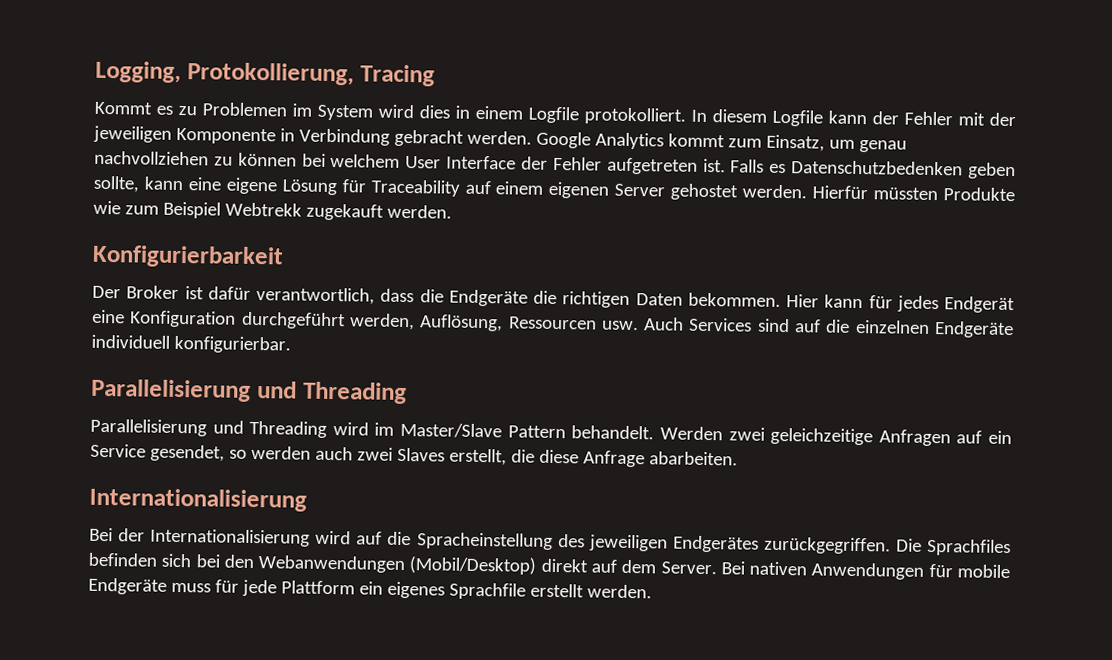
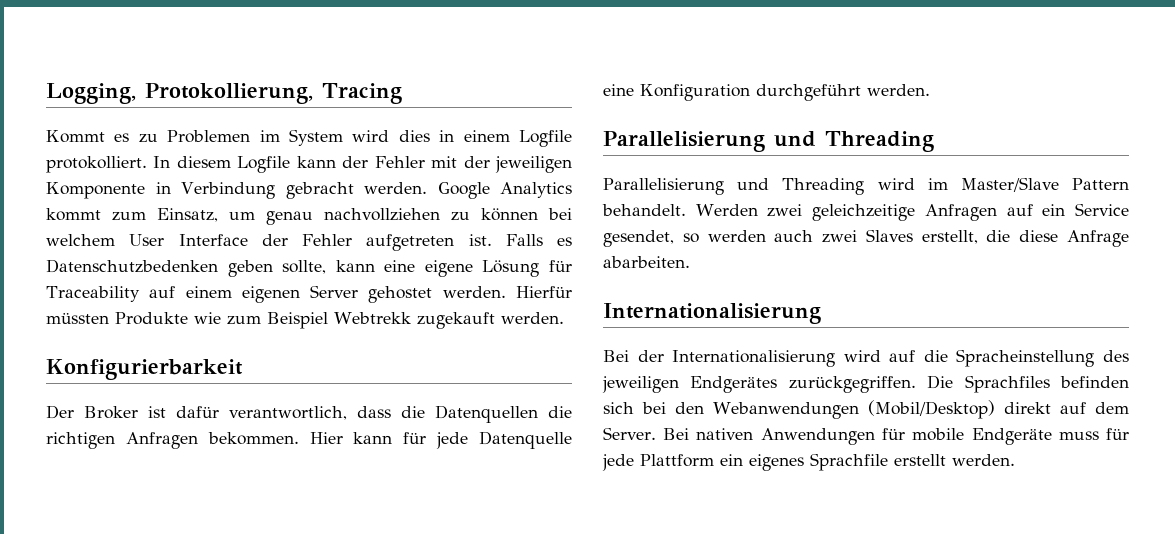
- Der Broker ist dafür verantwortlich, dass die Endgeräte die richtigen Daten bekommen.
+ Der Broker ist dafür verantwortlich, dass die Datenquellen die richtigen Anfragen bekommen.
- Hier kann für jedes Endgerät eine Konfiguration durchgeführt werden, Auflösung, Ressourcen usw. Auch Services sind auf die einzelnen Endgeräte individuell konfigurierbar.
+ Hier kann für jede Datenquelle eine Konfiguration durchgeführt werden.

